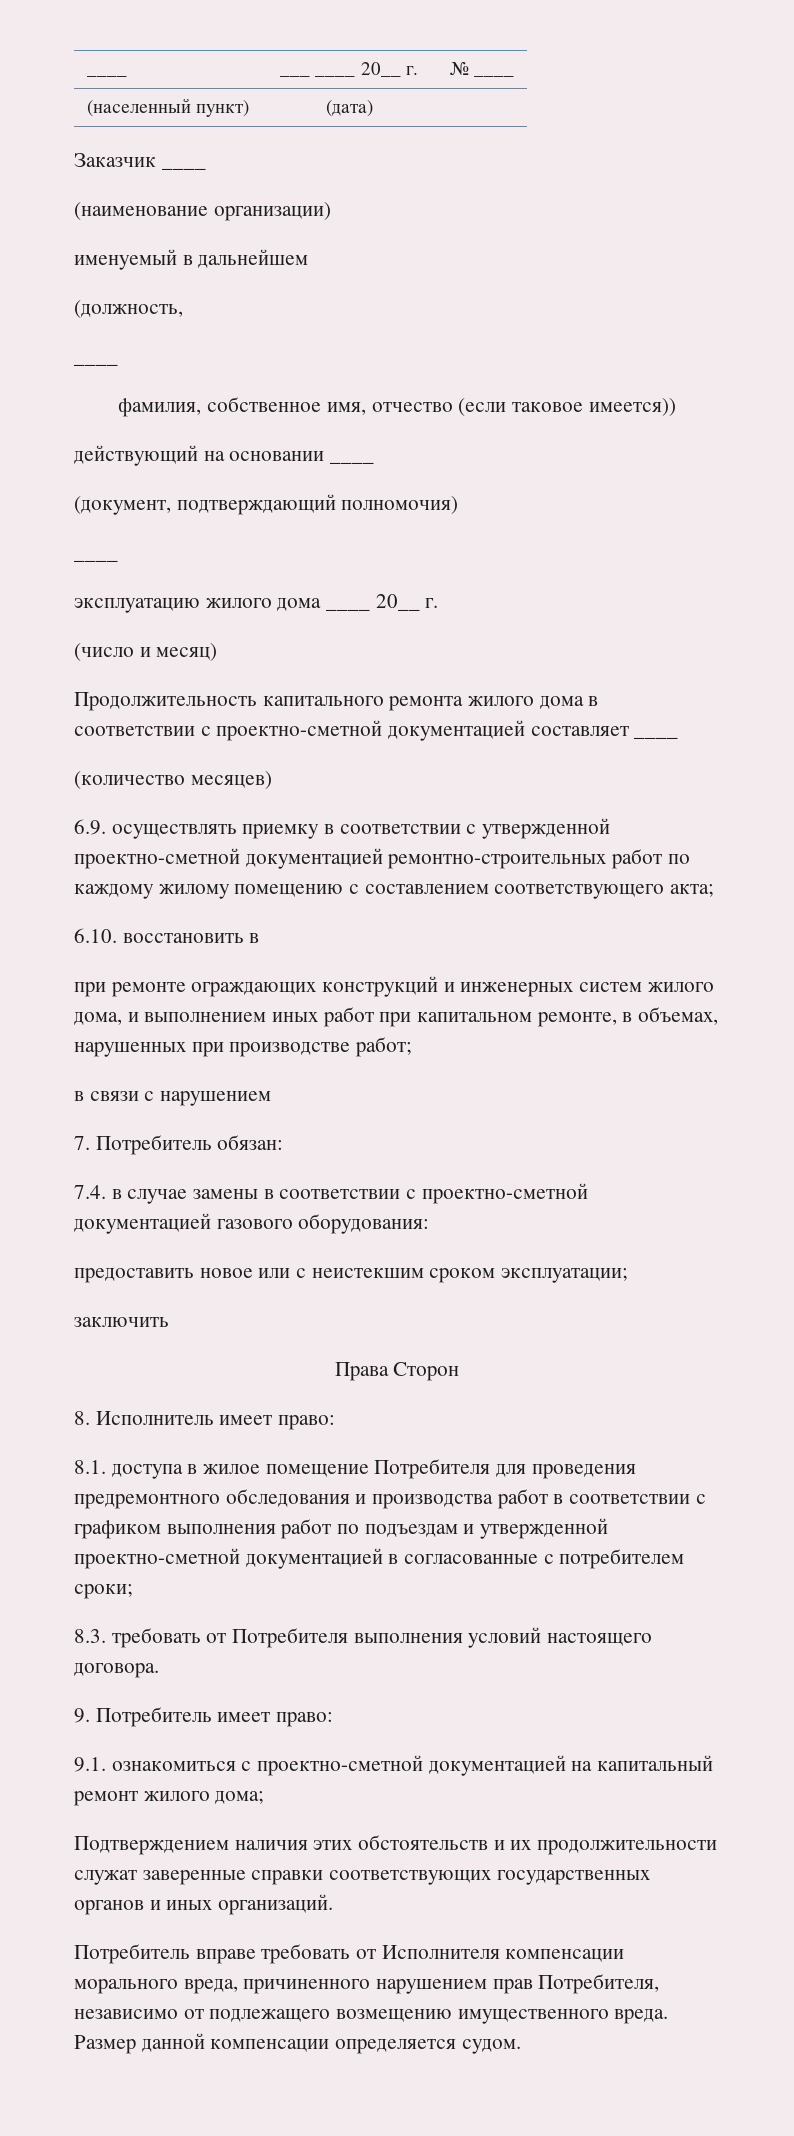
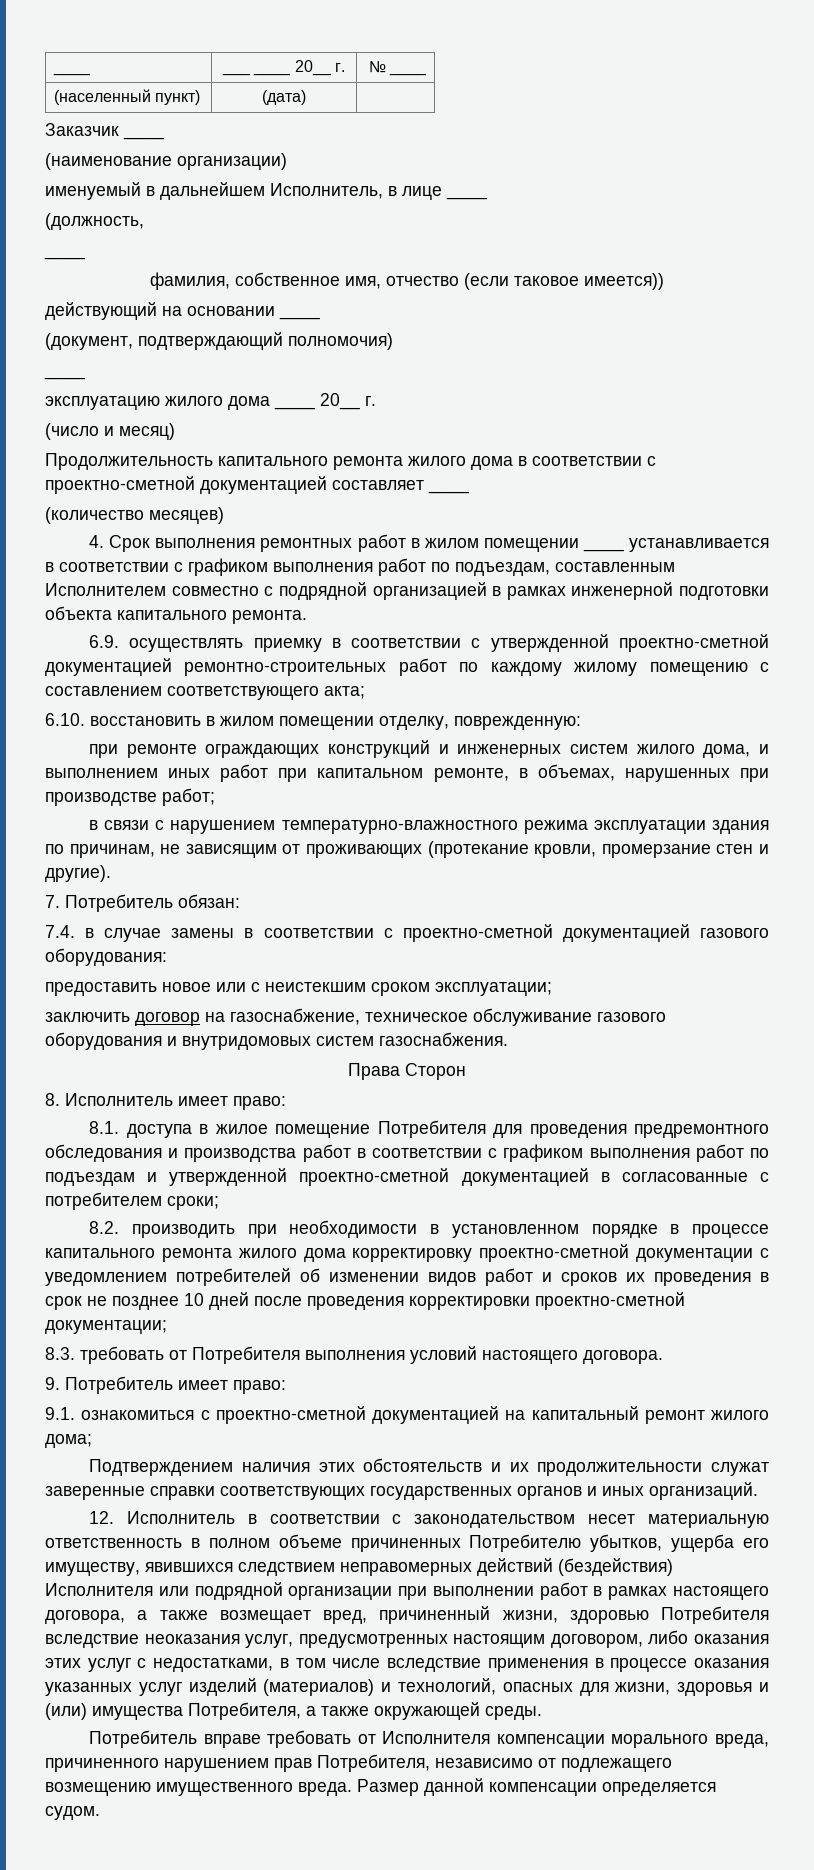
- именуемый в дальнейшем
+ именуемый в дальнейшем Исполнитель, в лице ____
+ 4. Срок выполнения ремонтных работ в жилом помещении ____ устанавливается в соответствии с графиком выполнения работ по подъездам, составленным Исполнителем совместно с подрядной организацией в рамках инженерной подготовки объекта капитального ремонта.
- 6.10. восстановить в
+ 6.10. восстановить в жилом помещении отделку, поврежденную:
- в связи с нарушением
+ в связи с нарушением температурно-влажностного режима эксплуатации здания по причинам, не зависящим от проживающих (протекание кровли, промерзание стен и другие).
- заключить
+ заключить договор на газоснабжение, техническое обслуживание газового оборудования и внутридомовых систем газоснабжения.
+ 8.2. производить при необходимости в установленном порядке в процессе капитального ремонта жилого дома корректировку проектно-сметной документации с уведомлением потребителей об изменении видов работ и сроков их проведения в срок не позднее 10 дней после проведения корректировки проектно-сметной документации;
+ 12. Исполнитель в соответствии с законодательством несет материальную ответственность в полном объеме причиненных Потребителю убытков, ущерба его имуществу, явившихся следствием неправомерных действий (бездействия) Исполнителя или подрядной организации при выполнении работ в рамках настоящего договора, а также возмещает вред, причиненный жизни, здоровью Потребителя вследствие неоказания услуг, предусмотренных настоящим договором, либо оказания этих услуг с недостатками, в том числе вследствие применения в процессе оказания указанных услуг изделий (материалов) и технологий, опасных для жизни, здоровья и (или) имущества Потребителя, а также окружающей среды.

